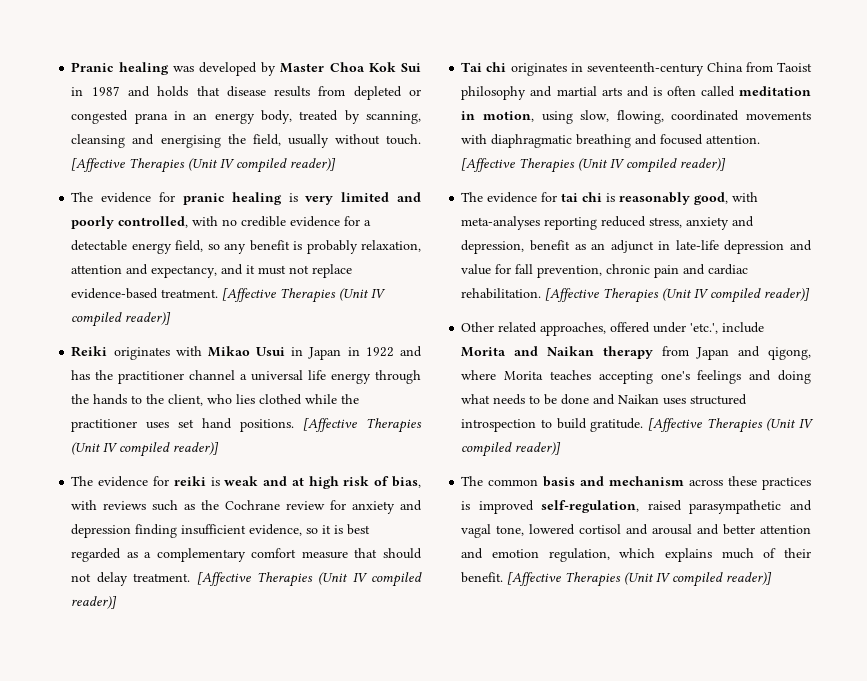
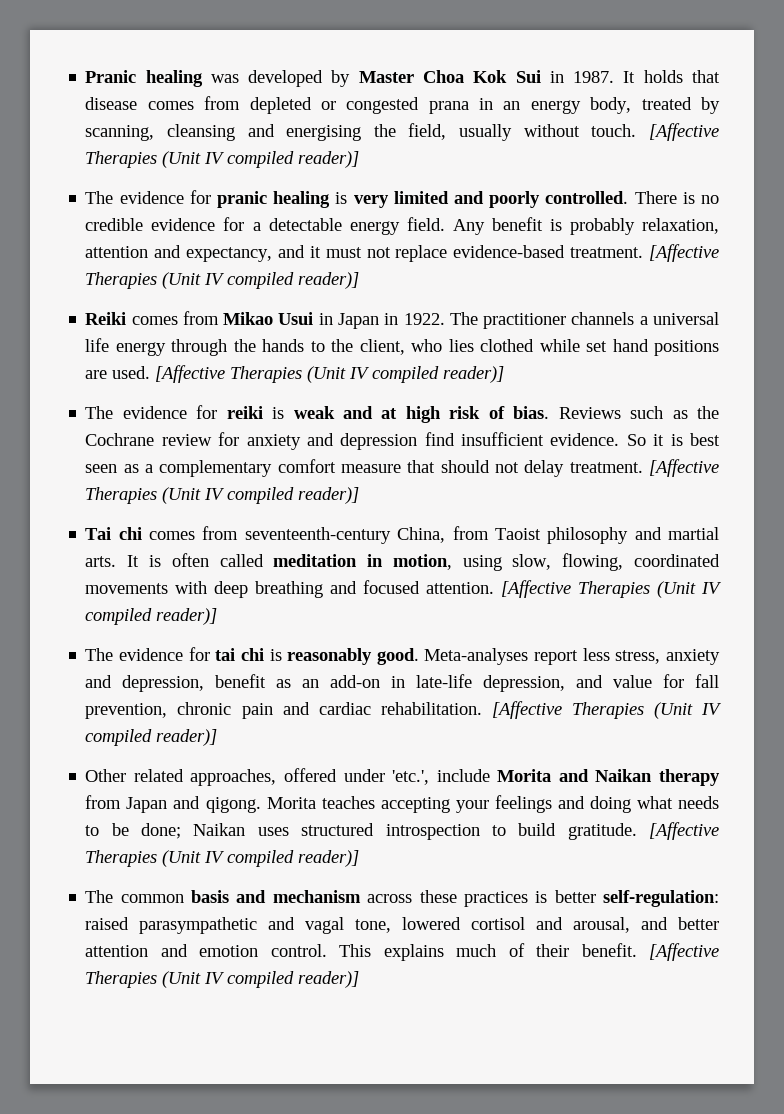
- Pranic healing was developed by Master Choa Kok Sui in 1987 and holds that disease results from depleted or congested prana in an energy body, treated by scanning, cleansing and energising the field, usually without touch.
+ Pranic healing was developed by Master Choa Kok Sui in 1987. It holds that disease comes from depleted or congested prana in an energy body, treated by scanning, cleansing and energising the field, usually without touch.
- The evidence for pranic healing is very limited and poorly controlled, with no credible evidence for a detectable energy field, so any benefit is probably relaxation, attention and expectancy, and it must not replace evidence-based treatment.
+ The evidence for pranic healing is very limited and poorly controlled. There is no credible evidence for a detectable energy field. Any benefit is probably relaxation, attention and expectancy, and it must not replace evidence-based treatment.
- Reiki originates with Mikao Usui in Japan in 1922 and has the practitioner channel a universal life energy through the hands to the client, who lies clothed while the practitioner uses set hand positions.
+ Reiki comes from Mikao Usui in Japan in 1922. The practitioner channels a universal life energy through the hands to the client, who lies clothed while set hand positions are used.
- The evidence for reiki is weak and at high risk of bias, with reviews such as the Cochrane review for anxiety and depression finding insufficient evidence, so it is best regarded as a complementary comfort measure that should not delay treatment.
+ The evidence for reiki is weak and at high risk of bias. Reviews such as the Cochrane review for anxiety and depression find insufficient evidence. So it is best seen as a complementary comfort measure that should not delay treatment.
- Tai chi originates in seventeenth-century China from Taoist philosophy and martial arts and is often called meditation in motion, using slow, flowing, coordinated movements with diaphragmatic breathing and focused attention.
+ Tai chi comes from seventeenth-century China, from Taoist philosophy and martial arts. It is often called meditation in motion, using slow, flowing, coordinated movements with deep breathing and focused attention.
- The evidence for tai chi is reasonably good, with meta-analyses reporting reduced stress, anxiety and depression, benefit as an adjunct in late-life depression and value for fall prevention, chronic pain and cardiac rehabilitation.
+ The evidence for tai chi is reasonably good. Meta-analyses report less stress, anxiety and depression, benefit as an add-on in late-life depression, and value for fall prevention, chronic pain and cardiac rehabilitation.
- Other related approaches, offered under 'etc.', include Morita and Naikan therapy from Japan and qigong, where Morita teaches accepting one's feelings and doing what needs to be done and Naikan uses structured introspection to build gratitude.
+ Other related approaches, offered under 'etc.', include Morita and Naikan therapy from Japan and qigong. Morita teaches accepting your feelings and doing what needs to be done; Naikan uses structured introspection to build gratitude.
- The common basis and mechanism across these practices is improved self-regulation, raised parasympathetic and vagal tone, lowered cortisol and arousal and better attention and emotion regulation, which explains much of their benefit.
+ The common basis and mechanism across these practices is better self-regulation: raised parasympathetic and vagal tone, lowered cortisol and arousal, and better attention and emotion control. This explains much of their benefit.

